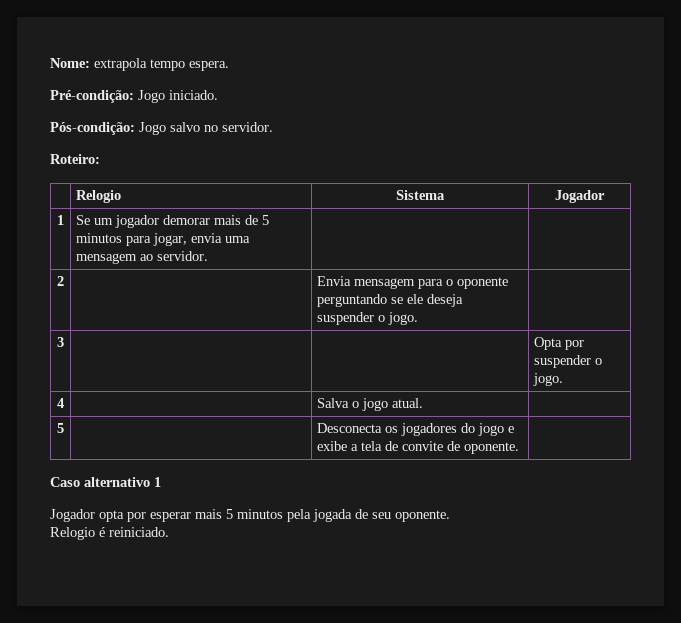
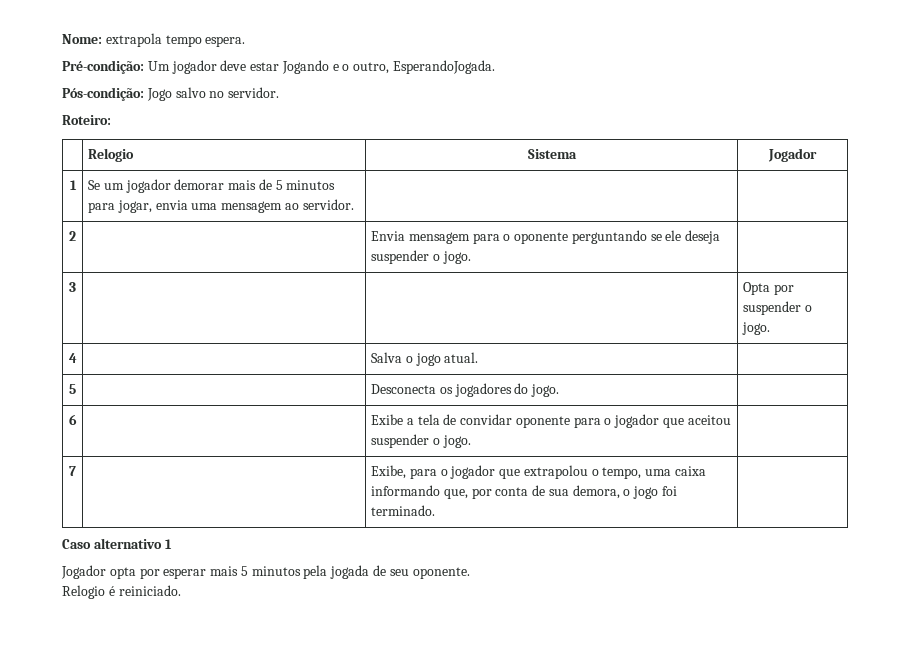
- Pré-condição: Jogo iniciado.
+ Pré-condição: Um jogador deve estar Jogando e o outro, EsperandoJogada.
- 5 | | Desconecta os jogadores do jogo e exibe a tela de convite de oponente. |
+ 5 | | Desconecta os jogadores do jogo. |
+ 6 | | Exibe a tela de convidar oponente para o jogador que aceitou suspender o jogo. |
+ 7 | | Exibe, para o jogador que extrapolou o tempo, uma caixa informando que, por conta de sua demora, o jogo foi terminado. |

